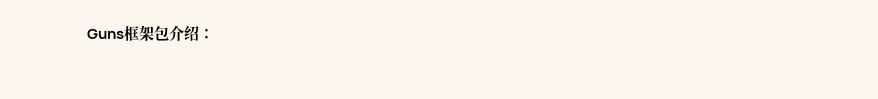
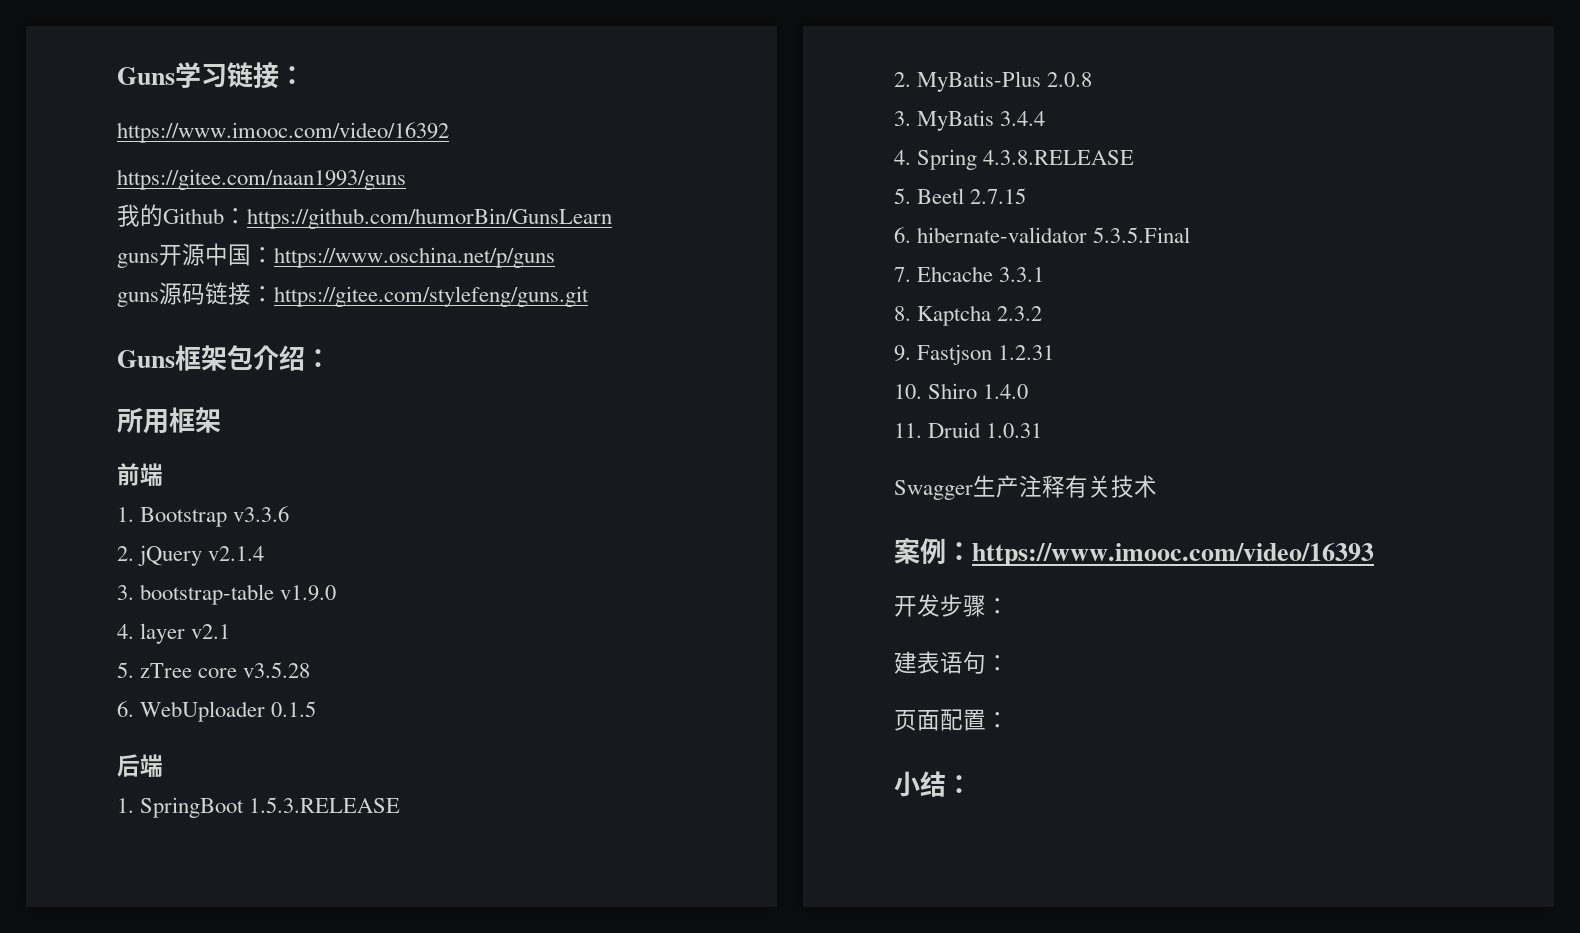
+ Guns学习链接：
+ https://www.imooc.com/video/16392
+ https://gitee.com/naan1993/guns
+ 我的Github：https://github.com/humorBin/GunsLearn
+ guns开源中国：https://www.oschina.net/p/guns
+ guns源码链接：https://gitee.com/stylefeng/guns.git
  Guns框架包介绍：
+ 所用框架
+ 前端
+ 1. Bootstrap v3.3.6
+ 2. jQuery v2.1.4
+ 3. bootstrap-table v1.9.0
+ 4. layer v2.1
+ 5. zTree core v3.5.28
+ 6. WebUploader 0.1.5
+ 后端
+ 1. SpringBoot 1.5.3.RELEASE
+ 2. MyBatis-Plus 2.0.8
+ 3. MyBatis 3.4.4
+ 4. Spring 4.3.8.RELEASE
+ 5. Beetl 2.7.15
+ 6. hibernate-validator 5.3.5.Final
+ 7. Ehcache 3.3.1
+ 8. Kaptcha 2.3.2
+ 9. Fastjson 1.2.31
+ 10. Shiro 1.4.0
+ 11. Druid 1.0.31
+ Swagger生产注释有关技术
+ 案例：https://www.imooc.com/video/16393
+ 开发步骤：
+ 建表语句：
+ 页面配置：
+ 小结：

